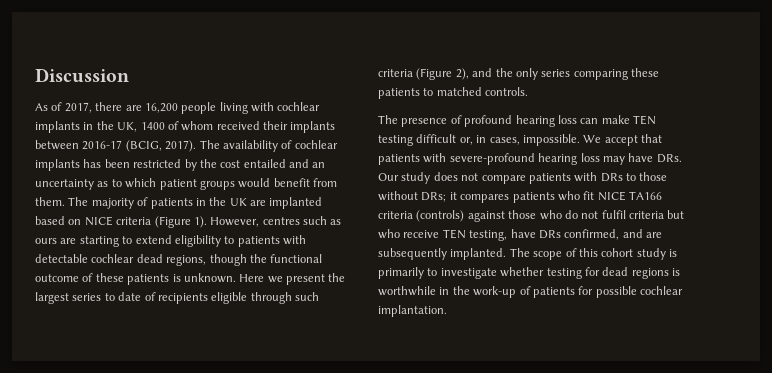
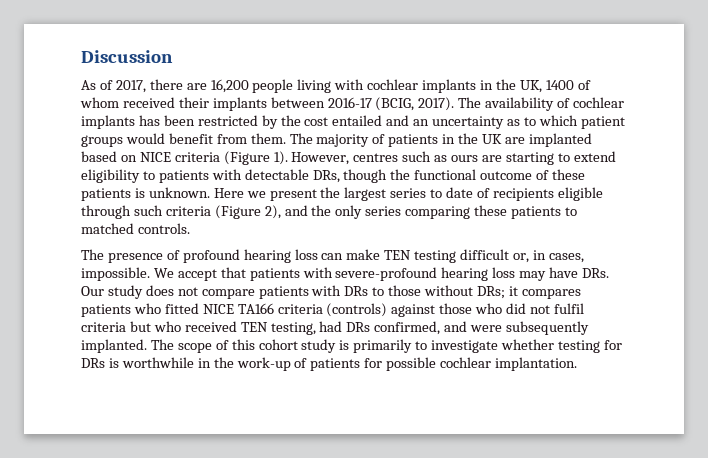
- However, centres such as ours are starting to extend eligibility to patients with detectable cochlear dead regions, though the functional outcome of these patients is unknown.
+ However, centres such as ours are starting to extend eligibility to patients with detectable DRs, though the functional outcome of these patients is unknown.
- We accept that patients with severe-profound hearing loss may have DRs. Our study does not compare patients with DRs to those without DRs; it compares patients who fit NICE TA166 criteria (controls) against those who do not fulfil criteria but who receive TEN testing, have DRs confirmed, and are subsequently implanted.
+ We accept that patients with severe-profound hearing loss may have DRs. Our study does not compare patients with DRs to those without DRs; it compares patients who fitted NICE TA166 criteria (controls) against those who did not fulfil criteria but who received TEN testing, had DRs confirmed, and were subsequently implanted.
- The scope of this cohort study is primarily to investigate whether testing for dead regions is worthwhile in the work-up of patients for possible cochlear implantation.
+ The scope of this cohort study is primarily to investigate whether testing for DRs is worthwhile in the work-up of patients for possible cochlear implantation.

